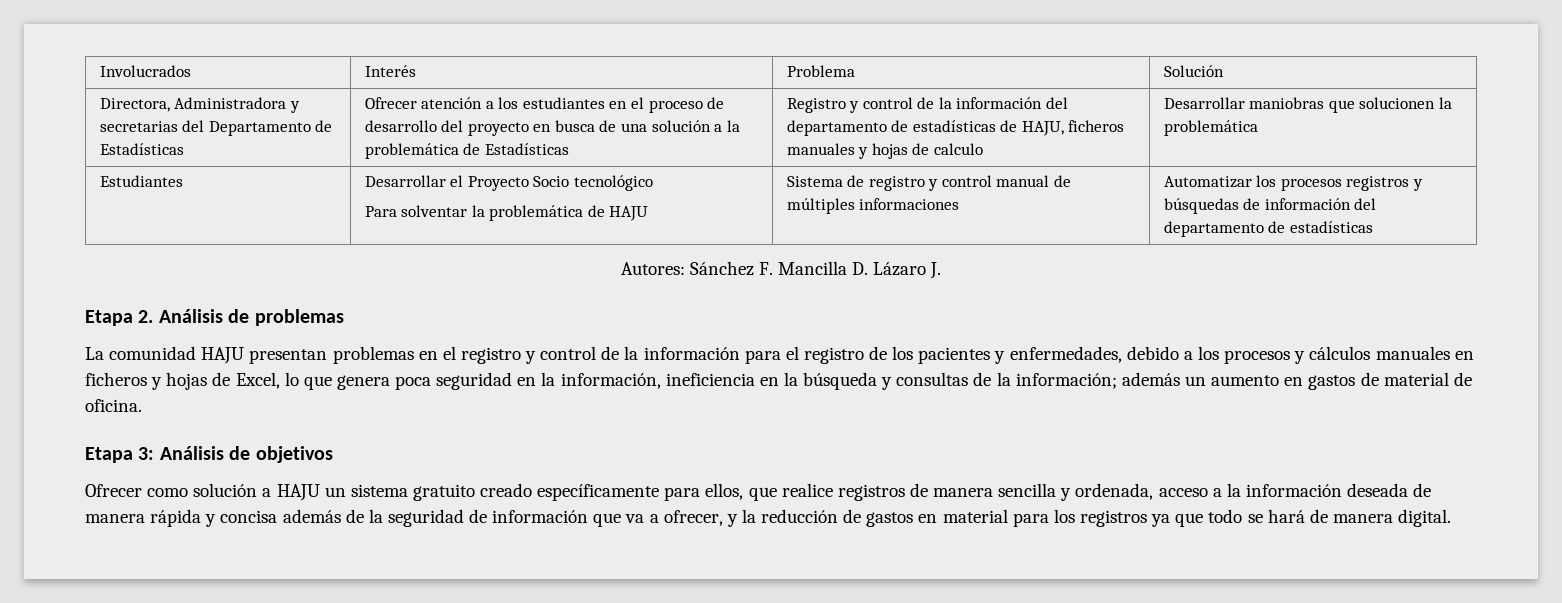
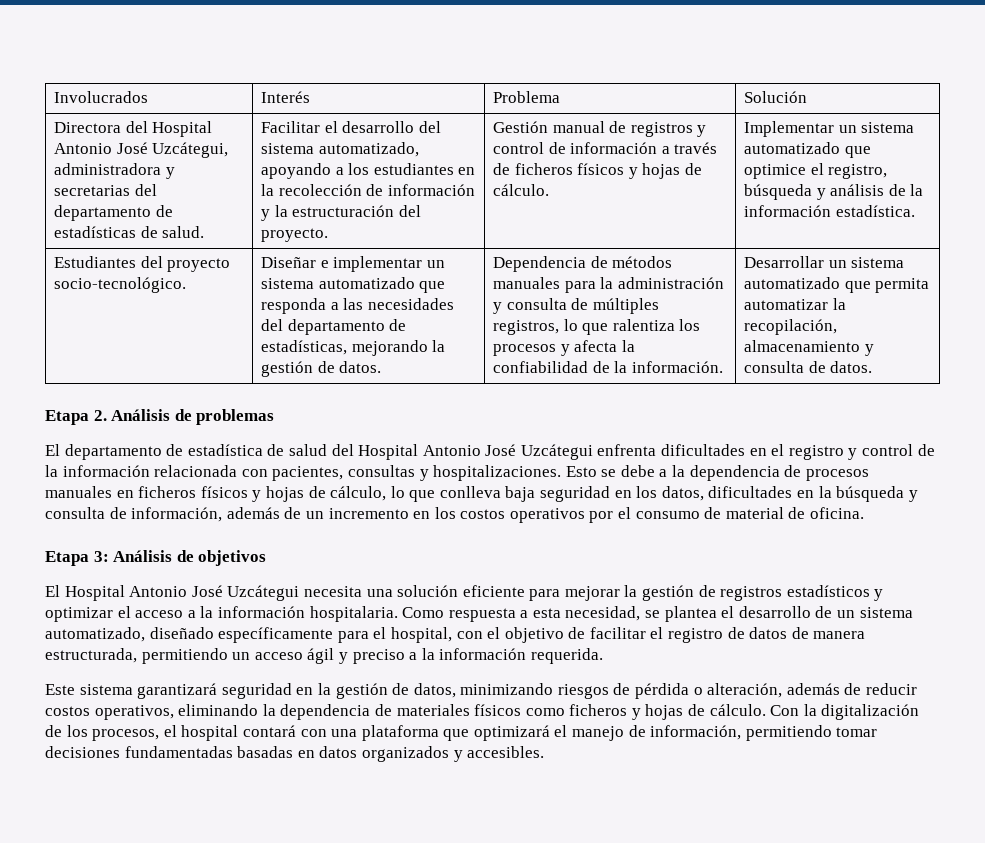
- Directora, Administradora y secretarias del Departamento de Estadísticas | Ofrecer atención a los estudiantes en el proceso de desarrollo del proyecto en busca de una solución a la problemática de Estadísticas | Registro y control de la información del departamento de estadísticas de HAJU, ficheros manuales y hojas de calculo | Desarrollar maniobras que solucionen la problemática
- Estudiantes | Desarrollar el Proyecto Socio tecnológico
- Para solventar la problemática de HAJU | Sistema de registro y control manual de múltiples informaciones | Automatizar los procesos registros y búsquedas de información del departamento de estadísticas
- Autores: Sánchez F. Mancilla D. Lázaro J.
+ Directora del Hospital Antonio José Uzcátegui, administradora y secretarias del departamento de estadísticas de salud. | Facilitar el desarrollo del sistema automatizado, apoyando a los estudiantes en la recolección de información y la estructuración del proyecto. | Gestión manual de registros y control de información a través de ficheros físicos y hojas de cálculo. | Implementar un sistema automatizado que optimice el registro, búsqueda y análisis de la información estadística.
+ Estudiantes del proyecto socio-tecnológico. | Diseñar e implementar un sistema automatizado que responda a las necesidades del departamento de estadísticas, mejorando la gestión de datos. | Dependencia de métodos manuales para la administración y consulta de múltiples registros, lo que ralentiza los procesos y afecta la confiabilidad de la información. | Desarrollar un sistema automatizado que permita automatizar la recopilación, almacenamiento y consulta de datos.
- La comunidad HAJU presentan problemas en el registro y control de la información para el registro de los pacientes y enfermedades, debido a los procesos y cálculos manuales en ficheros y hojas de Excel, lo que genera poca seguridad en la información, ineficiencia en la búsqueda y consultas de la información; además un aumento en gastos de material de oficina.
+ El departamento de estadística de salud del Hospital Antonio José Uzcátegui enfrenta dificultades en el registro y control de la información relacionada con pacientes, consultas y hospitalizaciones. Esto se debe a la dependencia de procesos manuales en ficheros físicos y hojas de cálculo, lo que conlleva baja seguridad en los datos, dificultades en la búsqueda y consulta de información, además de un incremento en los costos operativos por el consumo de material de oficina.
- Ofrecer como solución a HAJU un sistema gratuito creado específicamente para ellos, que realice registros de manera sencilla y ordenada, acceso a la información deseada de manera rápida y concisa además de la seguridad de información que va a ofrecer, y la reducción de gastos en material para los registros ya que todo se hará de manera digital.
+ El Hospital Antonio José Uzcátegui necesita una solución eficiente para mejorar la gestión de registros estadísticos y optimizar el acceso a la información hospitalaria. Como respuesta a esta necesidad, se plantea el desarrollo de un sistema automatizado, diseñado específicamente para el hospital, con el objetivo de facilitar el registro de datos de manera estructurada, permitiendo un acceso ágil y preciso a la información requerida.
+ Este sistema garantizará seguridad en la gestión de datos, minimizando riesgos de pérdida o alteración, además de reducir costos operativos, eliminando la dependencia de materiales físicos como ficheros y hojas de cálculo. Con la digitalización de los procesos, el hospital contará con una plataforma que optimizará el manejo de información, permitiendo tomar decisiones fundamentadas basadas en datos organizados y accesibles.

